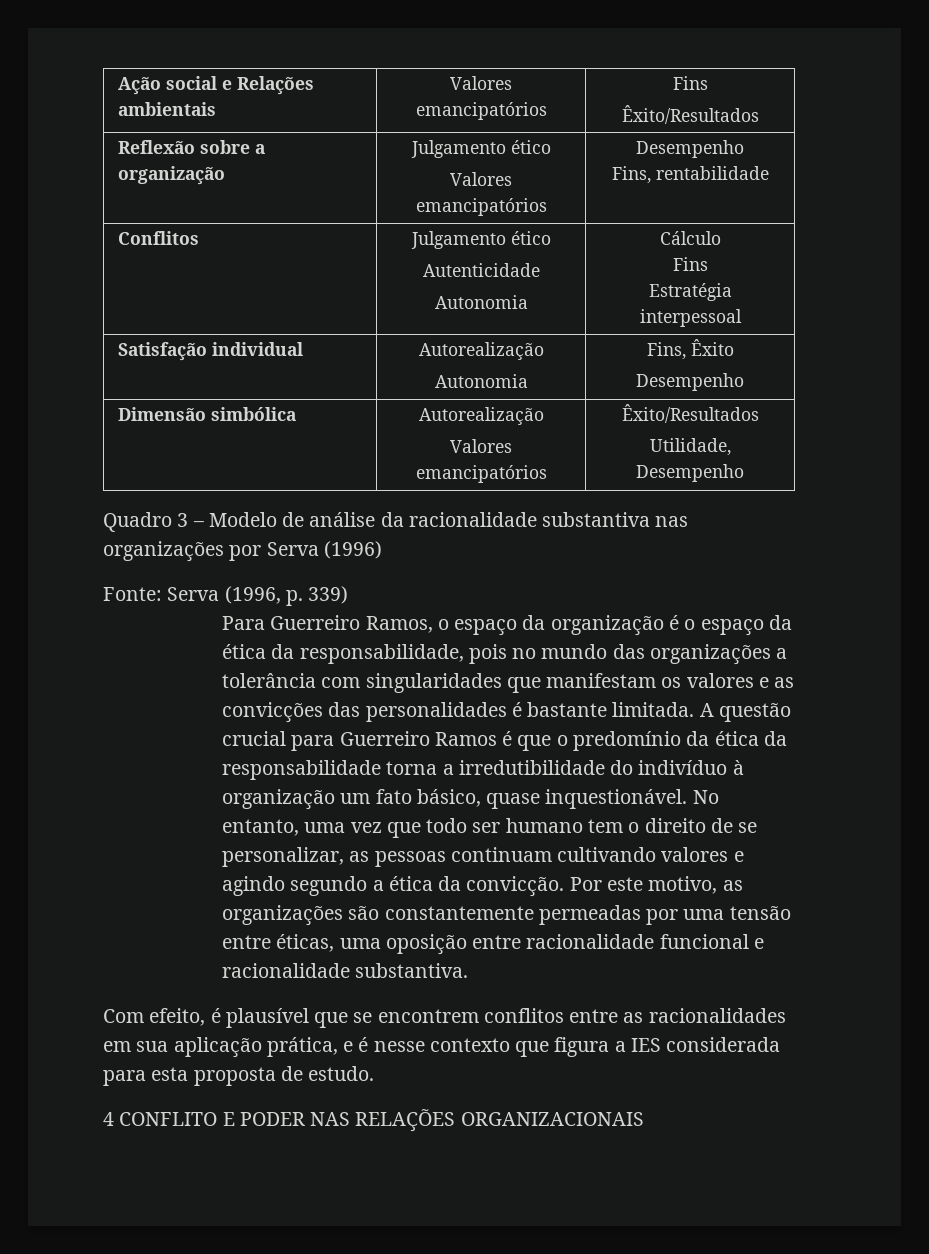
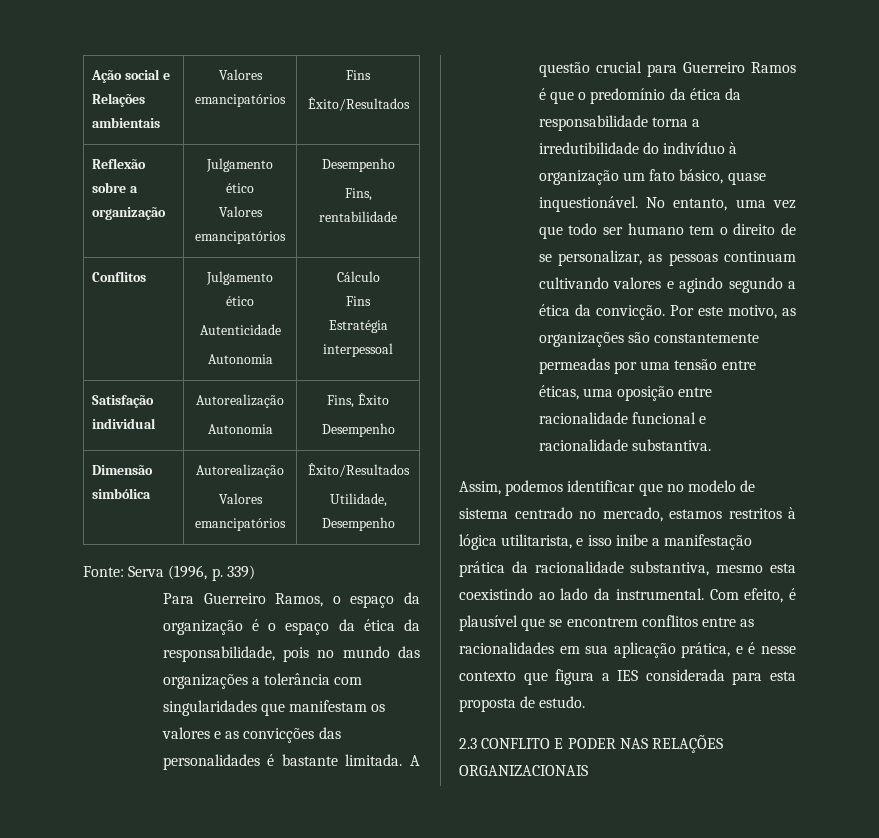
- Quadro 3 – Modelo de análise da racionalidade substantiva nas organizações por Serva (1996)
+ Assim, podemos identificar que no modelo de sistema centrado no mercado, estamos restritos à lógica utilitarista, e isso inibe a manifestação prática da racionalidade substantiva, mesmo esta coexistindo ao lado da instrumental.
- 4 CONFLITO E PODER NAS RELAÇÕES ORGANIZACIONAIS
+ 2.3 CONFLITO E PODER NAS RELAÇÕES ORGANIZACIONAIS

